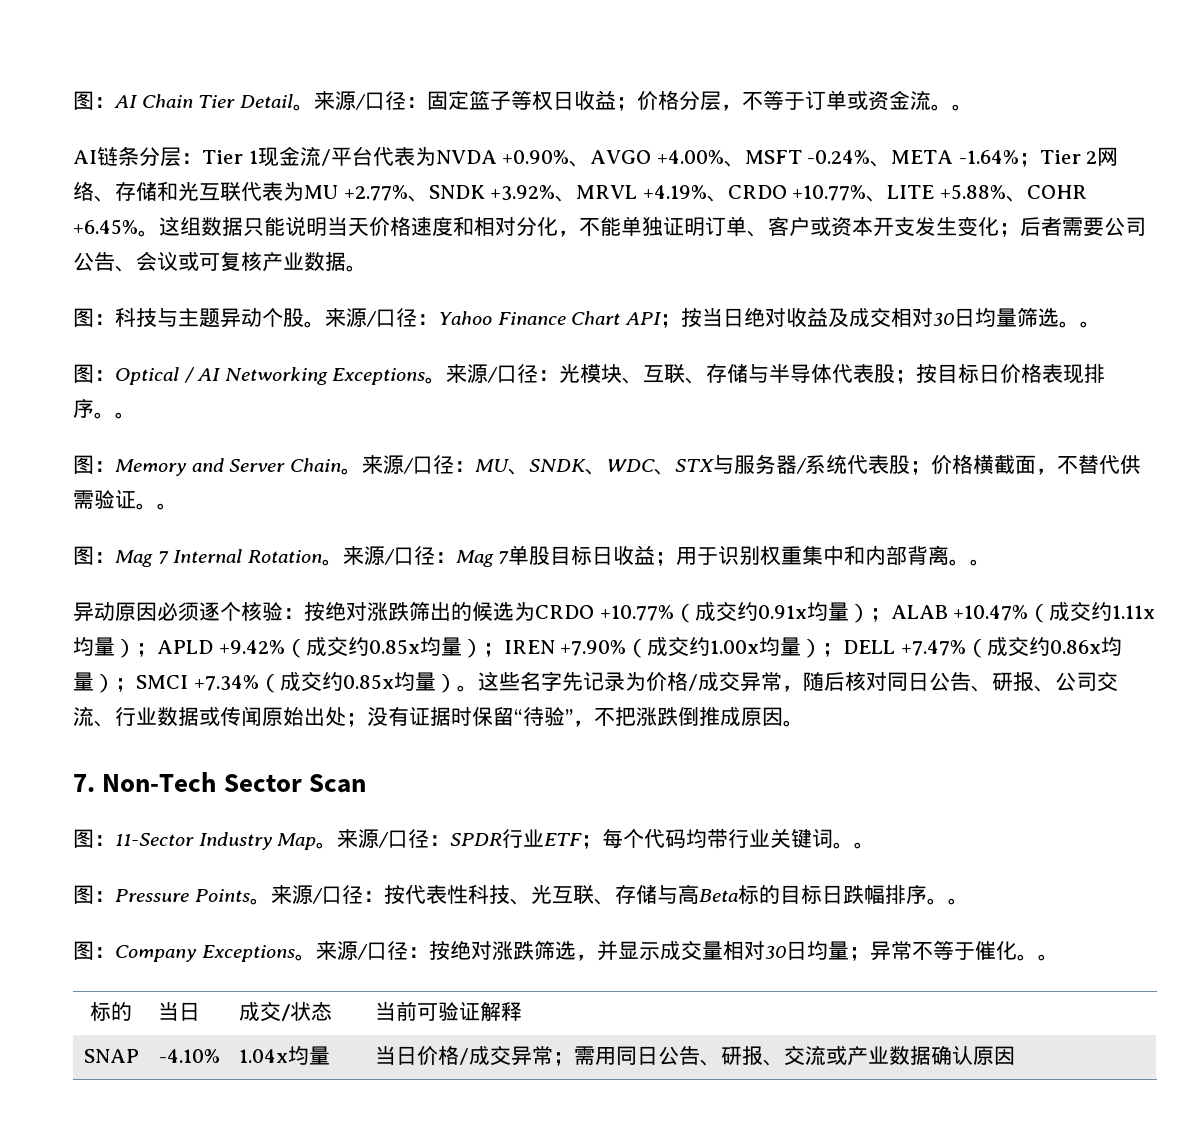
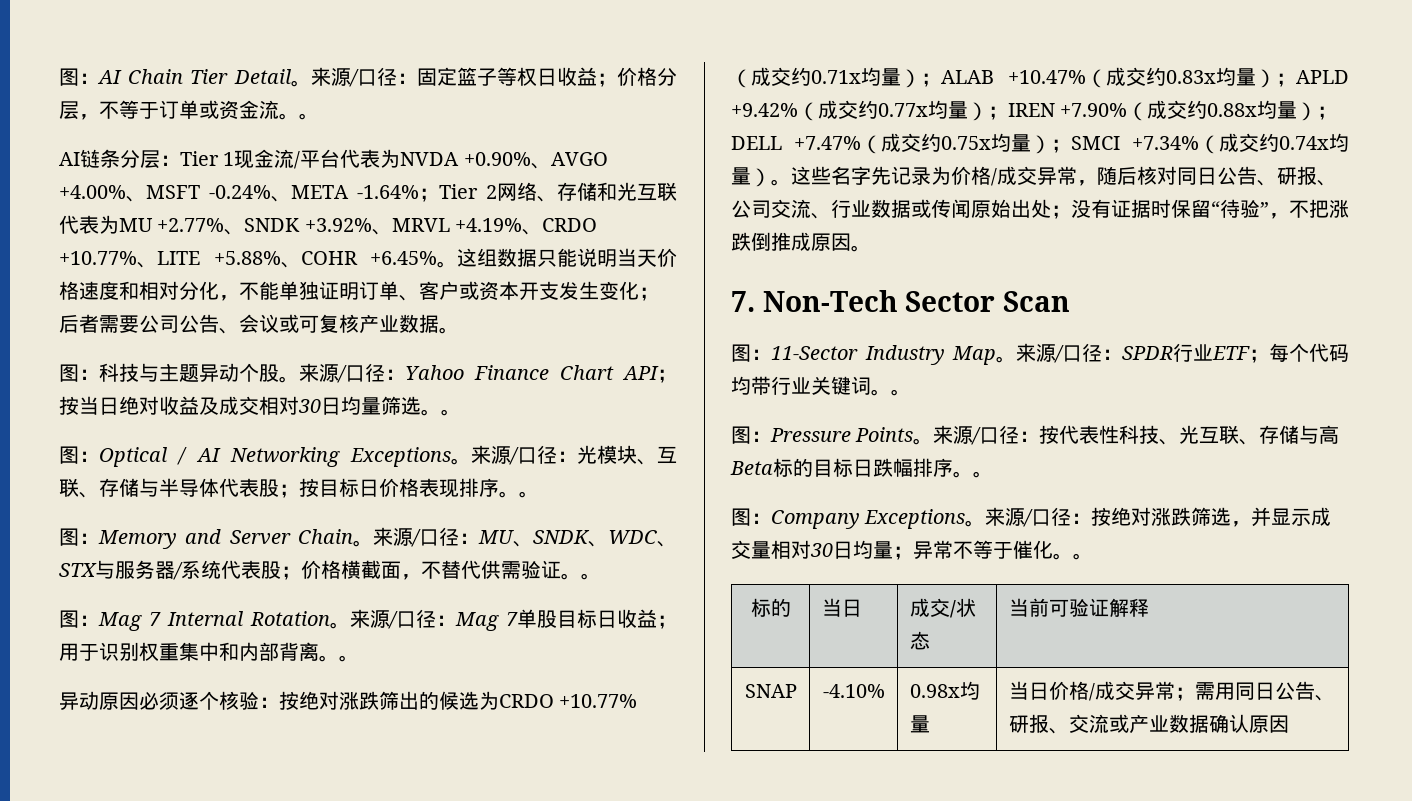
- 异动原因必须逐个核验：按绝对涨跌筛出的候选为CRDO +10.77%（成交约0.91x均量）；ALAB +10.47%（成交约1.11x均量）；APLD +9.42%（成交约0.85x均量）；IREN +7.90%（成交约1.00x均量）；DELL +7.47%（成交约0.86x均量）；SMCI +7.34%（成交约0.85x均量）。
+ 异动原因必须逐个核验：按绝对涨跌筛出的候选为CRDO +10.77%（成交约0.71x均量）；ALAB +10.47%（成交约0.83x均量）；APLD +9.42%（成交约0.77x均量）；IREN +7.90%（成交约0.88x均量）；DELL +7.47%（成交约0.75x均量）；SMCI +7.34%（成交约0.74x均量）。
- SNAP | -4.10% | 1.04x均量 | 当日价格/成交异常；需用同日公告、研报、交流或产业数据确认原因
+ SNAP | -4.10% | 0.98x均量 | 当日价格/成交异常；需用同日公告、研报、交流或产业数据确认原因

